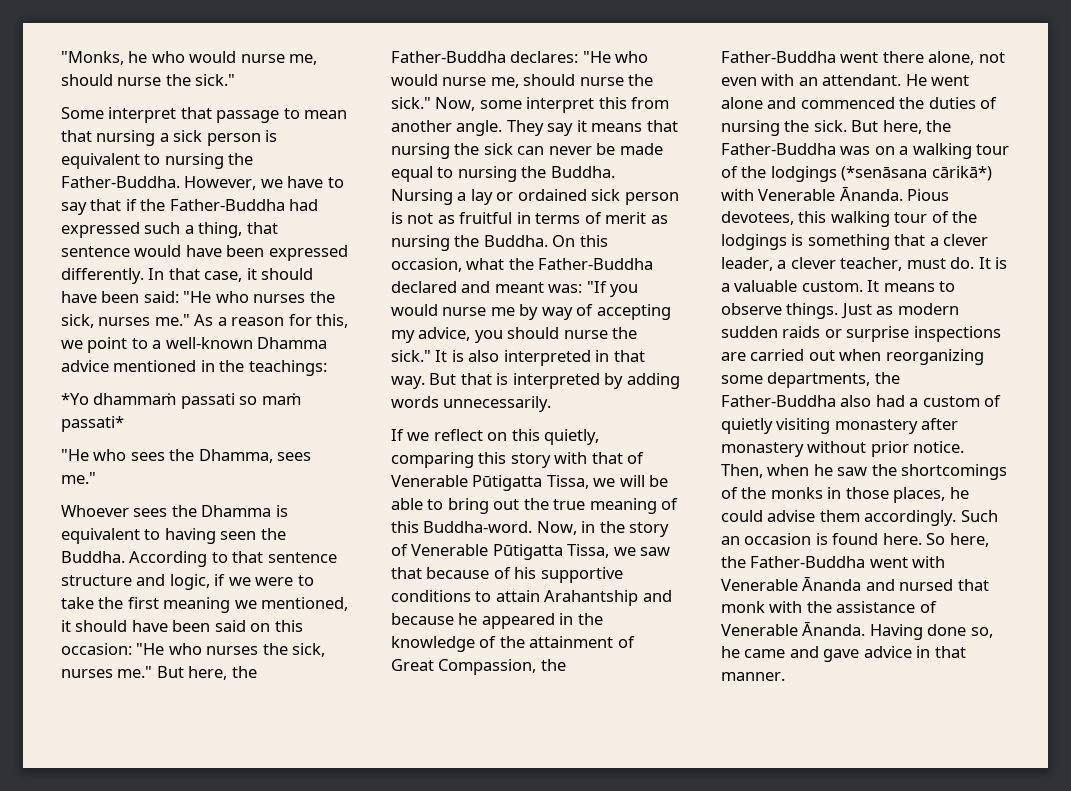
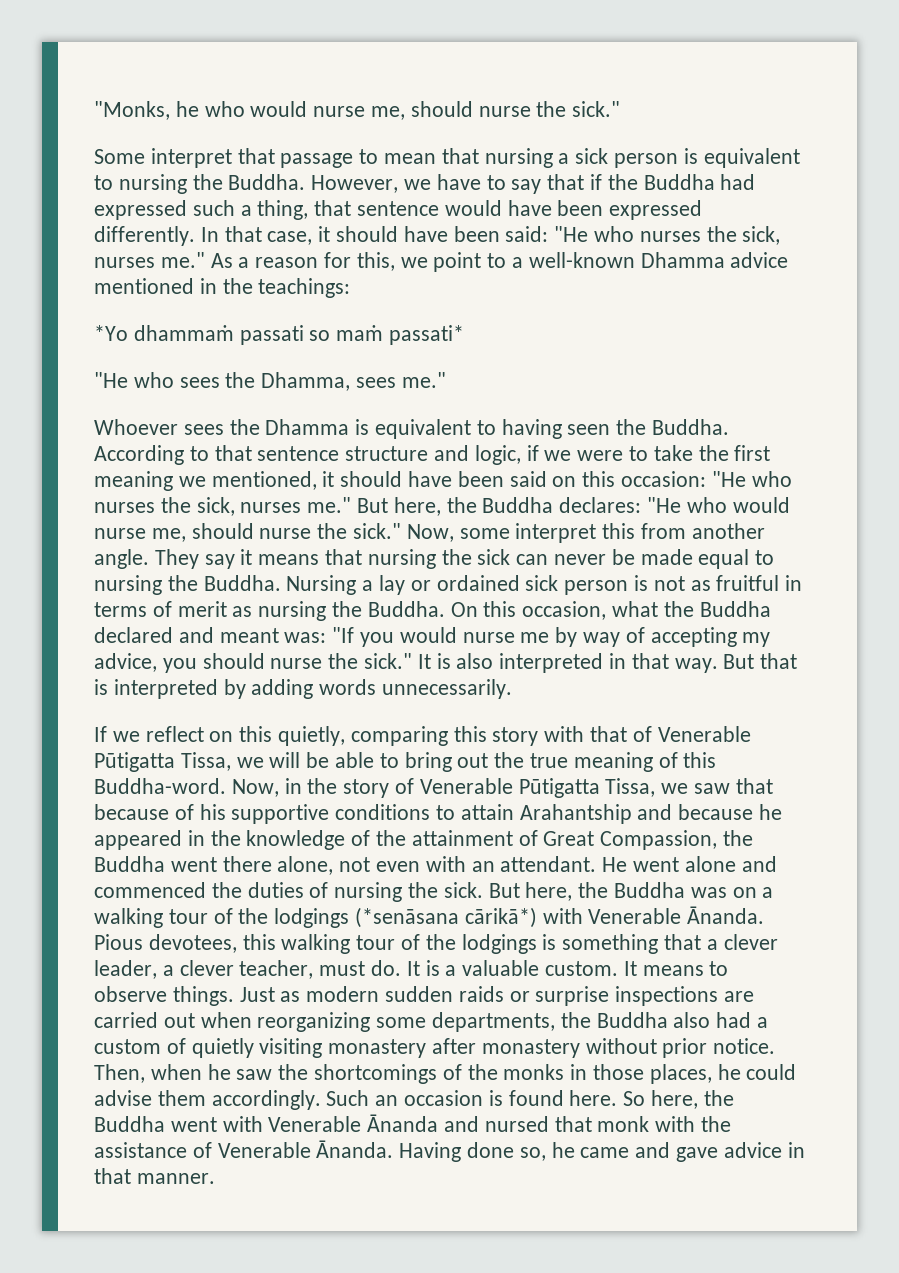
- Some interpret that passage to mean that nursing a sick person is equivalent to nursing the Father-Buddha.
+ Some interpret that passage to mean that nursing a sick person is equivalent to nursing the Buddha.
- However, we have to say that if the Father-Buddha had expressed such a thing, that sentence would have been expressed differently.
+ However, we have to say that if the Buddha had expressed such a thing, that sentence would have been expressed differently.
- But here, the Father-Buddha declares: "He who would nurse me, should nurse the sick."
+ But here, the Buddha declares: "He who would nurse me, should nurse the sick."
- On this occasion, what the Father-Buddha declared and meant was: "If you would nurse me by way of accepting my advice, you should nurse the sick."
+ On this occasion, what the Buddha declared and meant was: "If you would nurse me by way of accepting my advice, you should nurse the sick."
- Now, in the story of Venerable Pūtigatta Tissa, we saw that because of his supportive conditions to attain Arahantship and because he appeared in the knowledge of the attainment of Great Compassion, the Father-Buddha went there alone, not even with an attendant.
+ Now, in the story of Venerable Pūtigatta Tissa, we saw that because of his supportive conditions to attain Arahantship and because he appeared in the knowledge of the attainment of Great Compassion, the Buddha went there alone, not even with an attendant.
- But here, the Father-Buddha was on a walking tour of the lodgings (*senāsana cārikā*) with Venerable Ānanda.
+ But here, the Buddha was on a walking tour of the lodgings (*senāsana cārikā*) with Venerable Ānanda.
- Just as modern sudden raids or surprise inspections are carried out when reorganizing some departments, the Father-Buddha also had a custom of quietly visiting monastery after monastery without prior notice.
+ Just as modern sudden raids or surprise inspections are carried out when reorganizing some departments, the Buddha also had a custom of quietly visiting monastery after monastery without prior notice.
- So here, the Father-Buddha went with Venerable Ānanda and nursed that monk with the assistance of Venerable Ānanda.
+ So here, the Buddha went with Venerable Ānanda and nursed that monk with the assistance of Venerable Ānanda.

